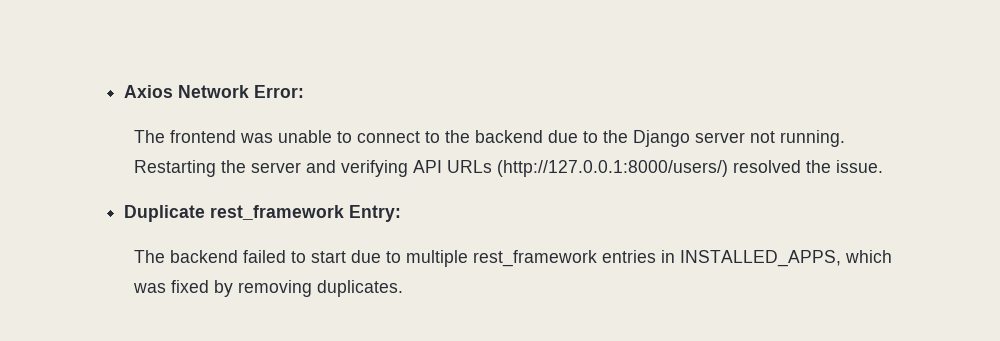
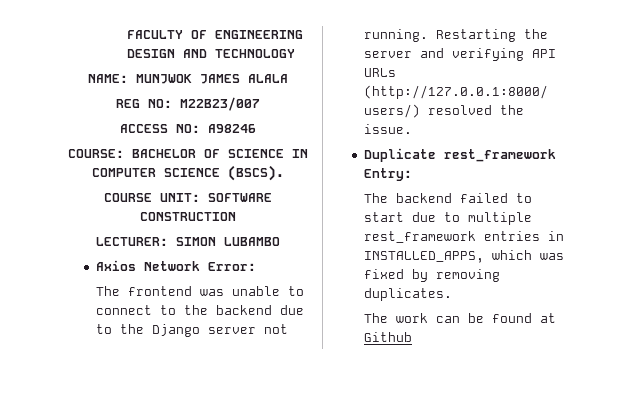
+ FACULTY OF ENGINEERING DESIGN AND TECHNOLOGY
+ NAME: MUNJWOK JAMES ALALA
+ REG NO: M22B23/007
+ ACCESS NO: A98246
+ COURSE: BACHELOR OF SCIENCE IN COMPUTER SCIENCE (BSCS).
+ COURSE UNIT: SOFTWARE CONSTRUCTION
+ LECTURER: SIMON LUBAMBO
+ The work can be found at Github

